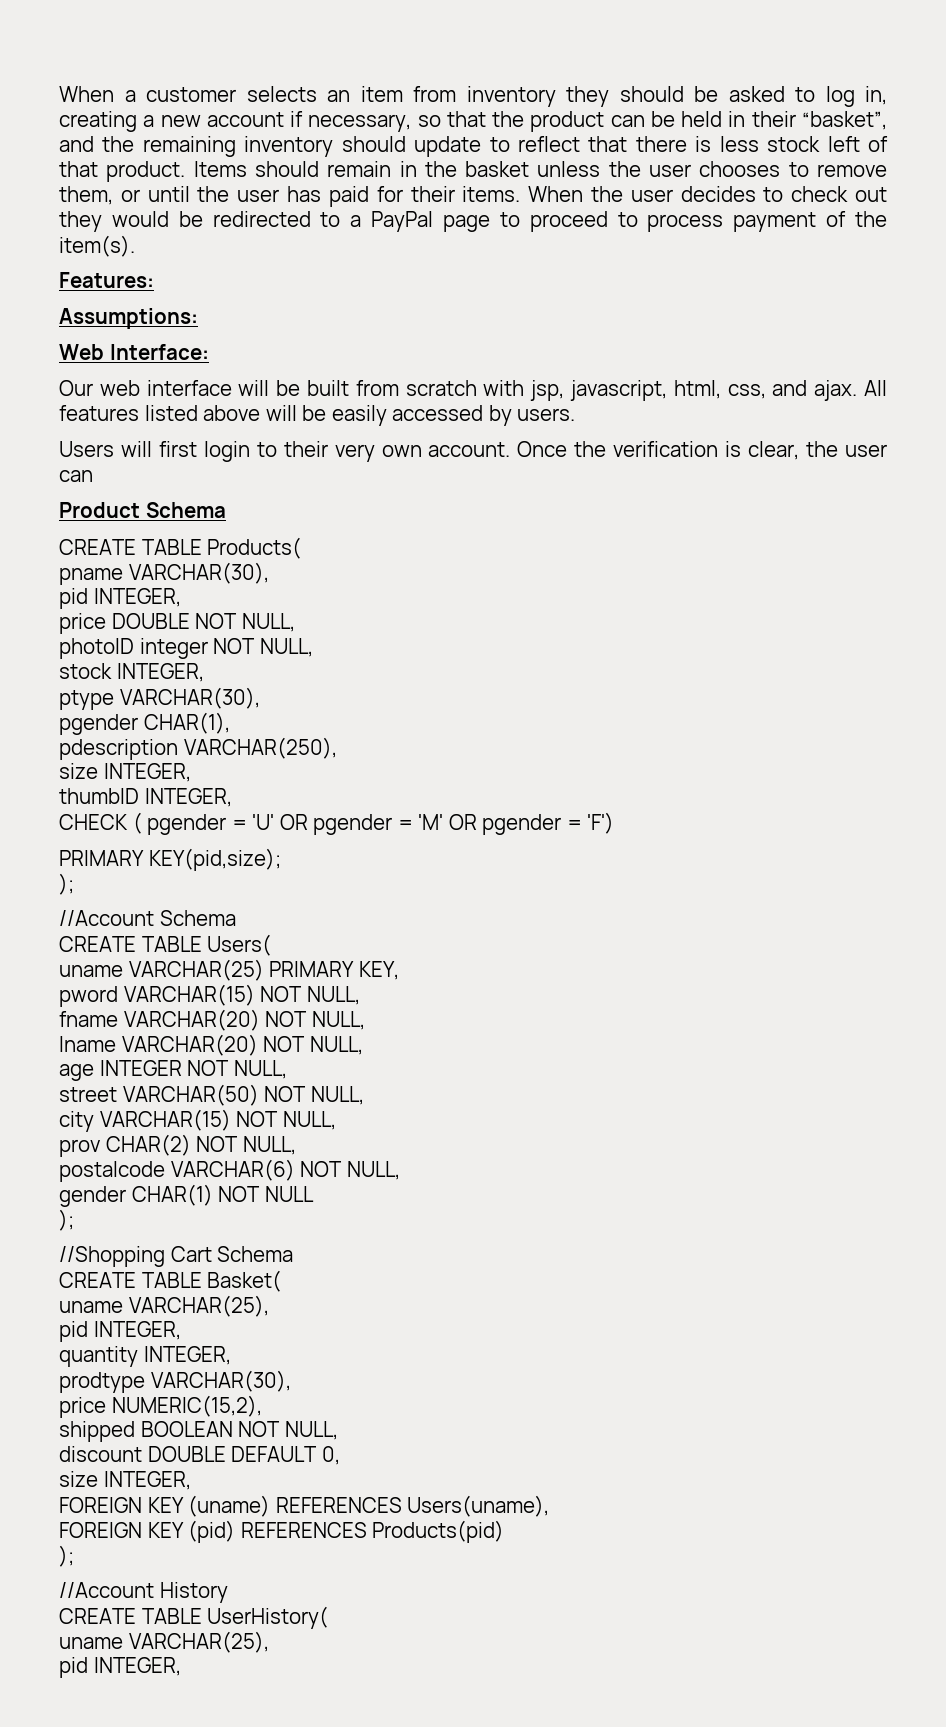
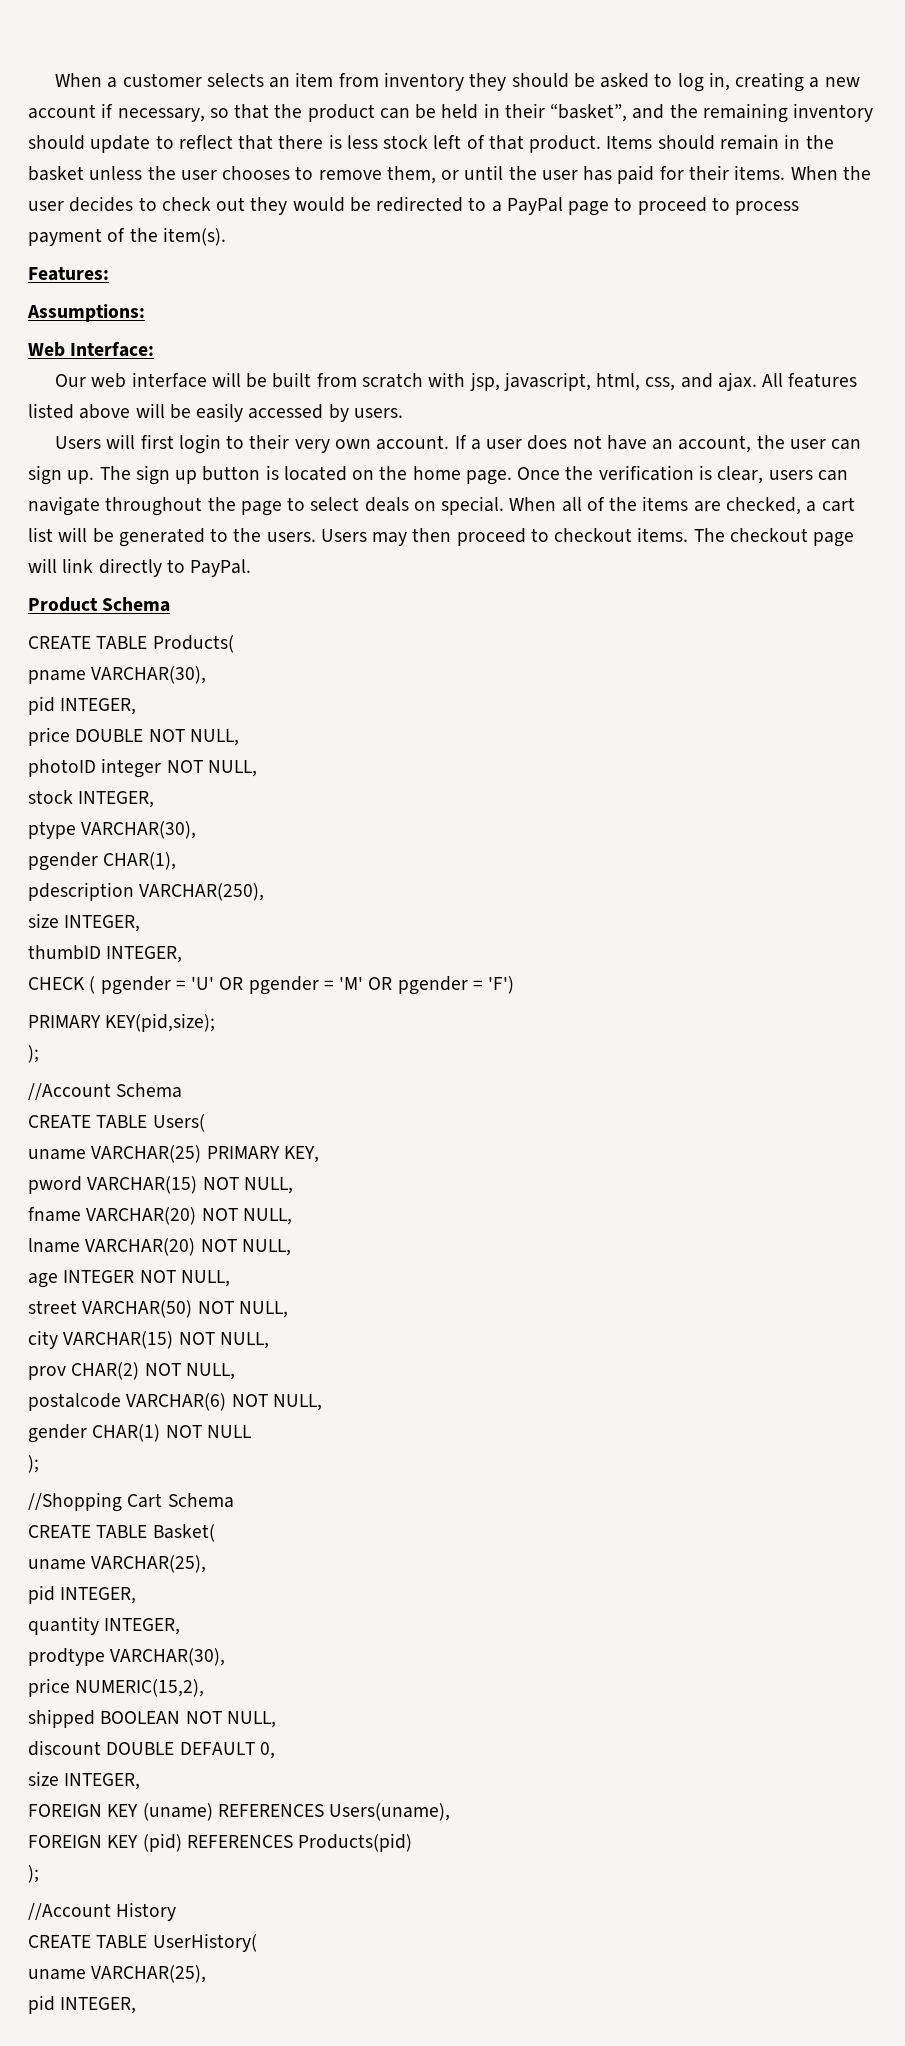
+ If a user does not have an account, the user can sign up. The sign up button is located on the home page.
- Once the verification is clear, the user can
+ Once the verification is clear, users can navigate throughout the page to select deals on special. When all of the items are checked, a cart list will be generated to the users. Users may then proceed to checkout items. The checkout page will link directly to PayPal.

